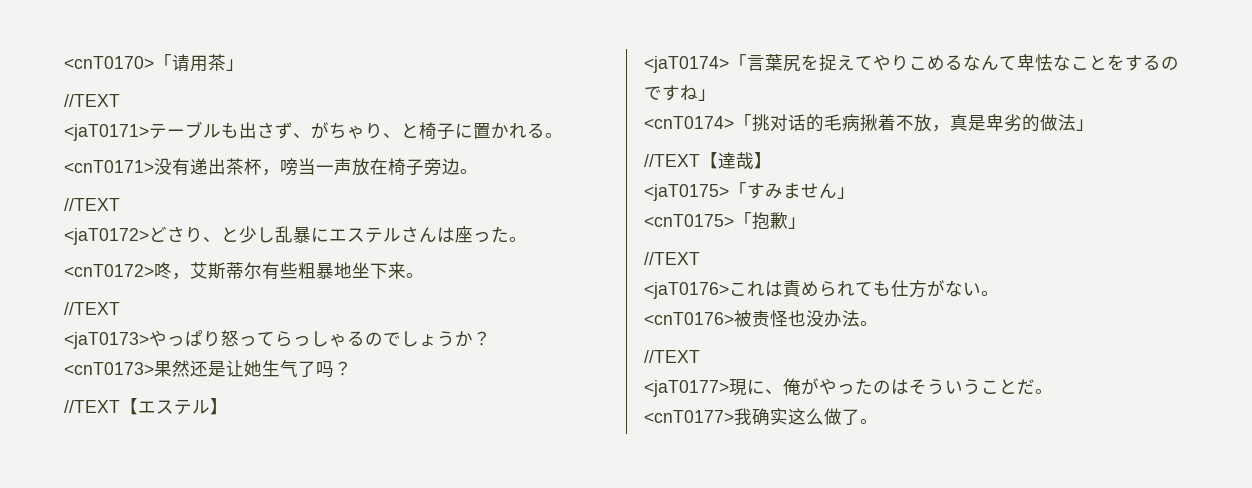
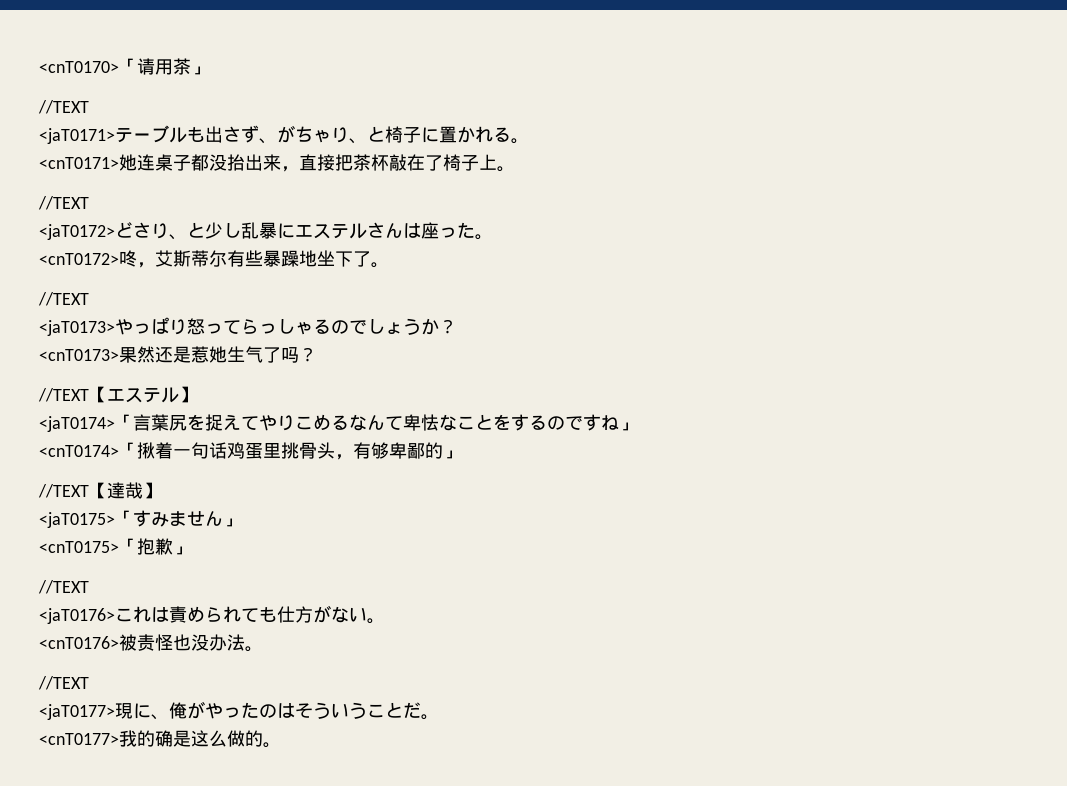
- <cnT0171>没有递出茶杯，嗙当一声放在椅子旁边。
+ <cnT0171>她连桌子都没抬出来，直接把茶杯敲在了椅子上。
- <cnT0172>咚，艾斯蒂尔有些粗暴地坐下来。
+ <cnT0172>咚，艾斯蒂尔有些暴躁地坐下了。
- <cnT0173>果然还是让她生气了吗？
+ <cnT0173>果然还是惹她生气了吗？
- <cnT0174>「挑对话的毛病揪着不放，真是卑劣的做法」
+ <cnT0174>「揪着一句话鸡蛋里挑骨头，有够卑鄙的」
- <cnT0177>我确实这么做了。
+ <cnT0177>我的确是这么做的。

